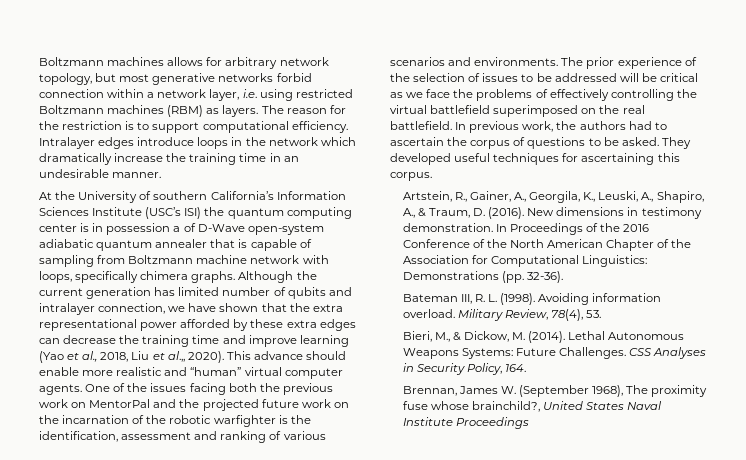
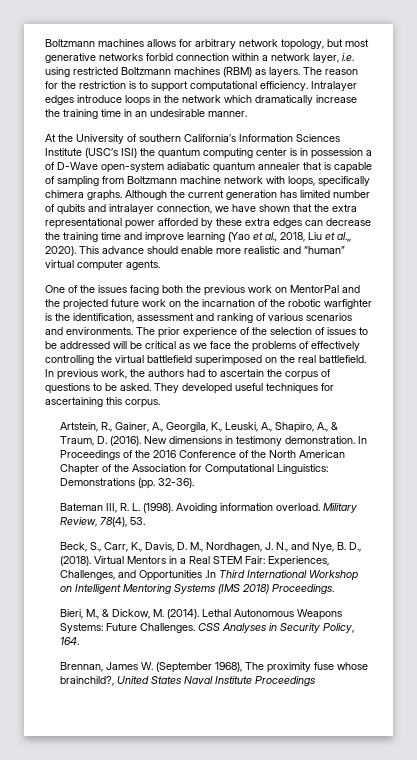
- This advance should enable more realistic and “human” virtual computer agents. One of the issues facing both the previous work on MentorPal and the projected future work on the incarnation of the robotic warfighter is the identification, assessment and ranking of various scenarios and environments.
+ This advance should enable more realistic and “human” virtual computer agents.
+ One of the issues facing both the previous work on MentorPal and the projected future work on the incarnation of the robotic warfighter is the identification, assessment and ranking of various scenarios and environments.
+ Beck, S., Carr, K., Davis, D. M., Nordhagen, J. N., and Nye, B. D., (2018). Virtual Mentors in a Real STEM Fair: Experiences, Challenges, and Opportunities .In Third International Workshop on Intelligent Mentoring Systems (IMS 2018) Proceedings.

